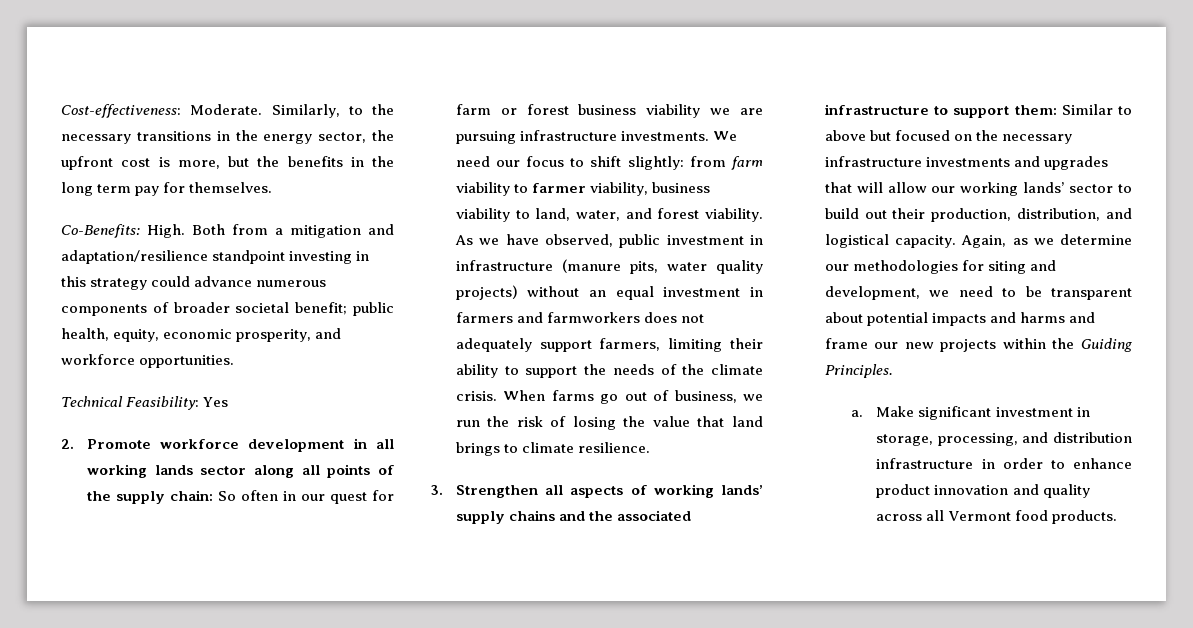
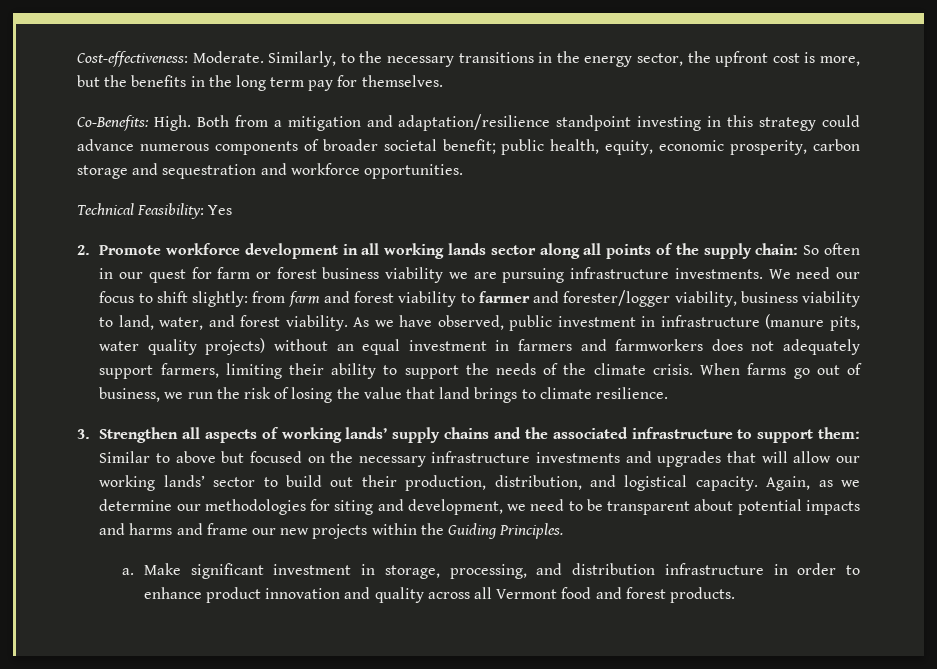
- Both from a mitigation and adaptation/resilience standpoint investing in this strategy could advance numerous components of broader societal benefit; public health, equity, economic prosperity, and workforce opportunities.
+ Both from a mitigation and adaptation/resilience standpoint investing in this strategy could advance numerous components of broader societal benefit; public health, equity, economic prosperity, carbon storage and sequestration and workforce opportunities.
- We need our focus to shift slightly: from farm viability to farmer viability, business viability to land, water, and forest viability.
+ We need our focus to shift slightly: from farm and forest viability to farmer and forester/logger viability, business viability to land, water, and forest viability.
- Make significant investment in storage, processing, and distribution infrastructure in order to enhance product innovation and quality across all Vermont food products.
+ Make significant investment in storage, processing, and distribution infrastructure in order to enhance product innovation and quality across all Vermont food and forest products.

